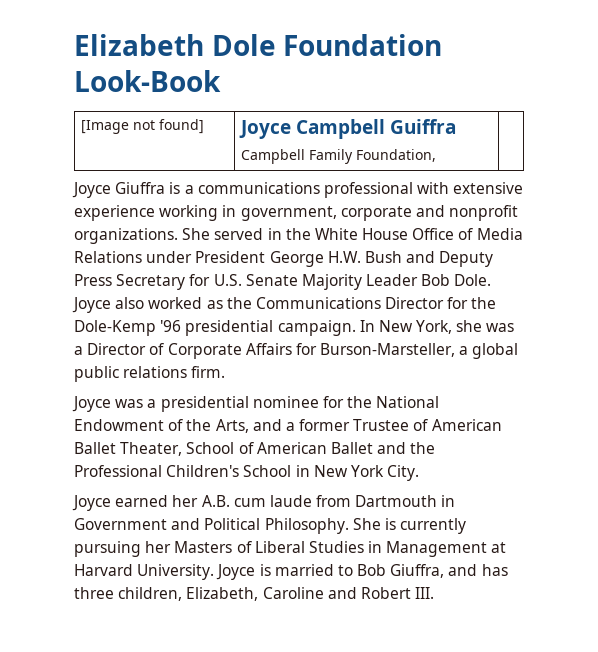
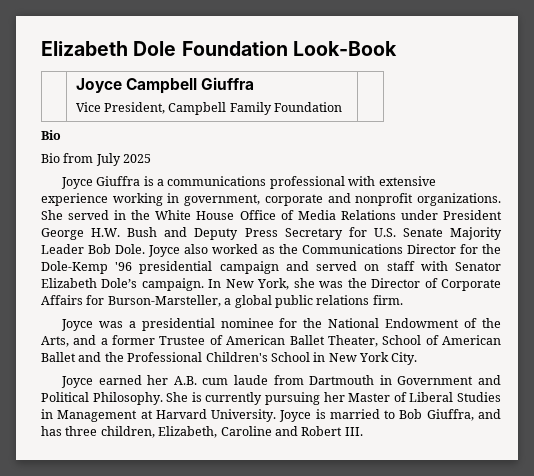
- [Image not found] | Joyce Campbell Guiffra
- Campbell Family Foundation, |
+ | Joyce Campbell Giuffra
+ Vice President, Campbell Family Foundation |
+ Bio
+ Bio from July 2025
- Joyce also worked as the Communications Director for the Dole-Kemp '96 presidential campaign.
+ Joyce also worked as the Communications Director for the Dole-Kemp '96 presidential campaign and served on staff with Senator Elizabeth Dole’s campaign.
- In New York, she was a Director of Corporate Affairs for Burson-Marsteller, a global public relations firm.
+ In New York, she was the Director of Corporate Affairs for Burson-Marsteller, a global public relations firm.
- She is currently pursuing her Masters of Liberal Studies in Management at Harvard University.
+ She is currently pursuing her Master of Liberal Studies in Management at Harvard University.

